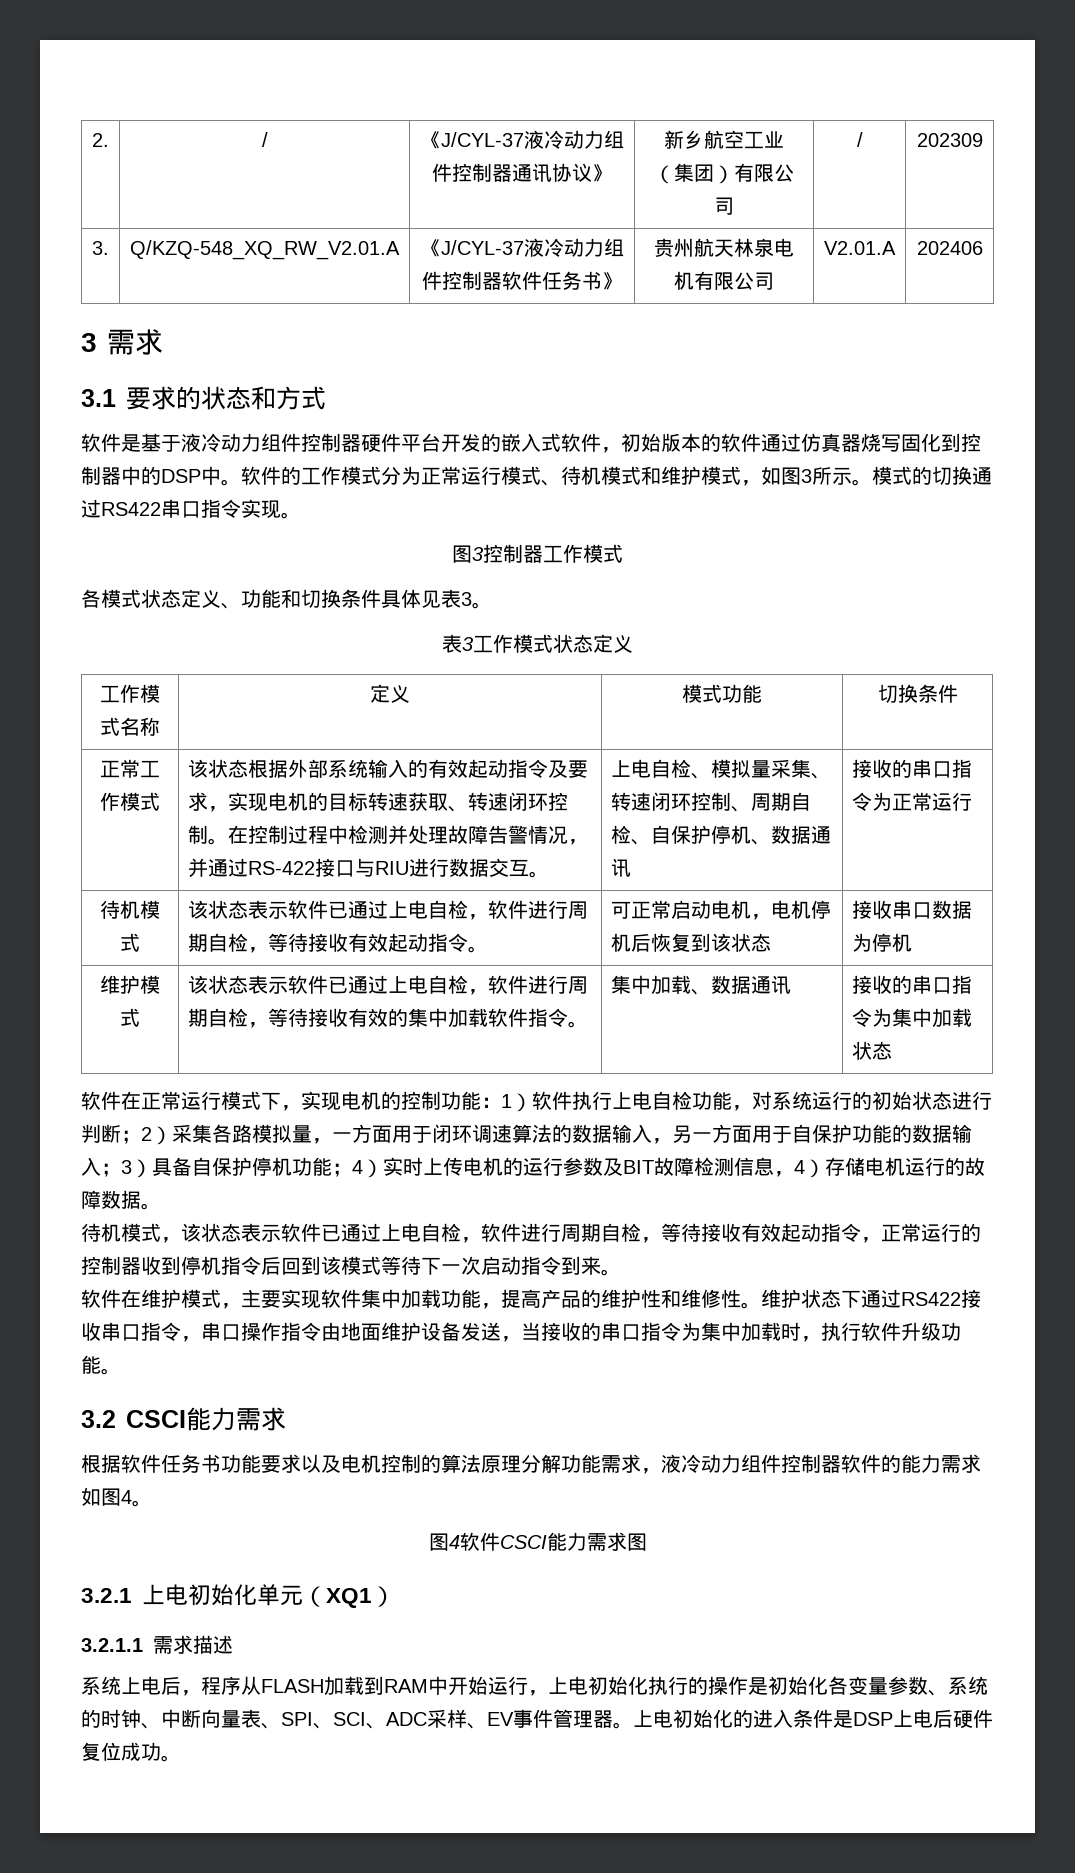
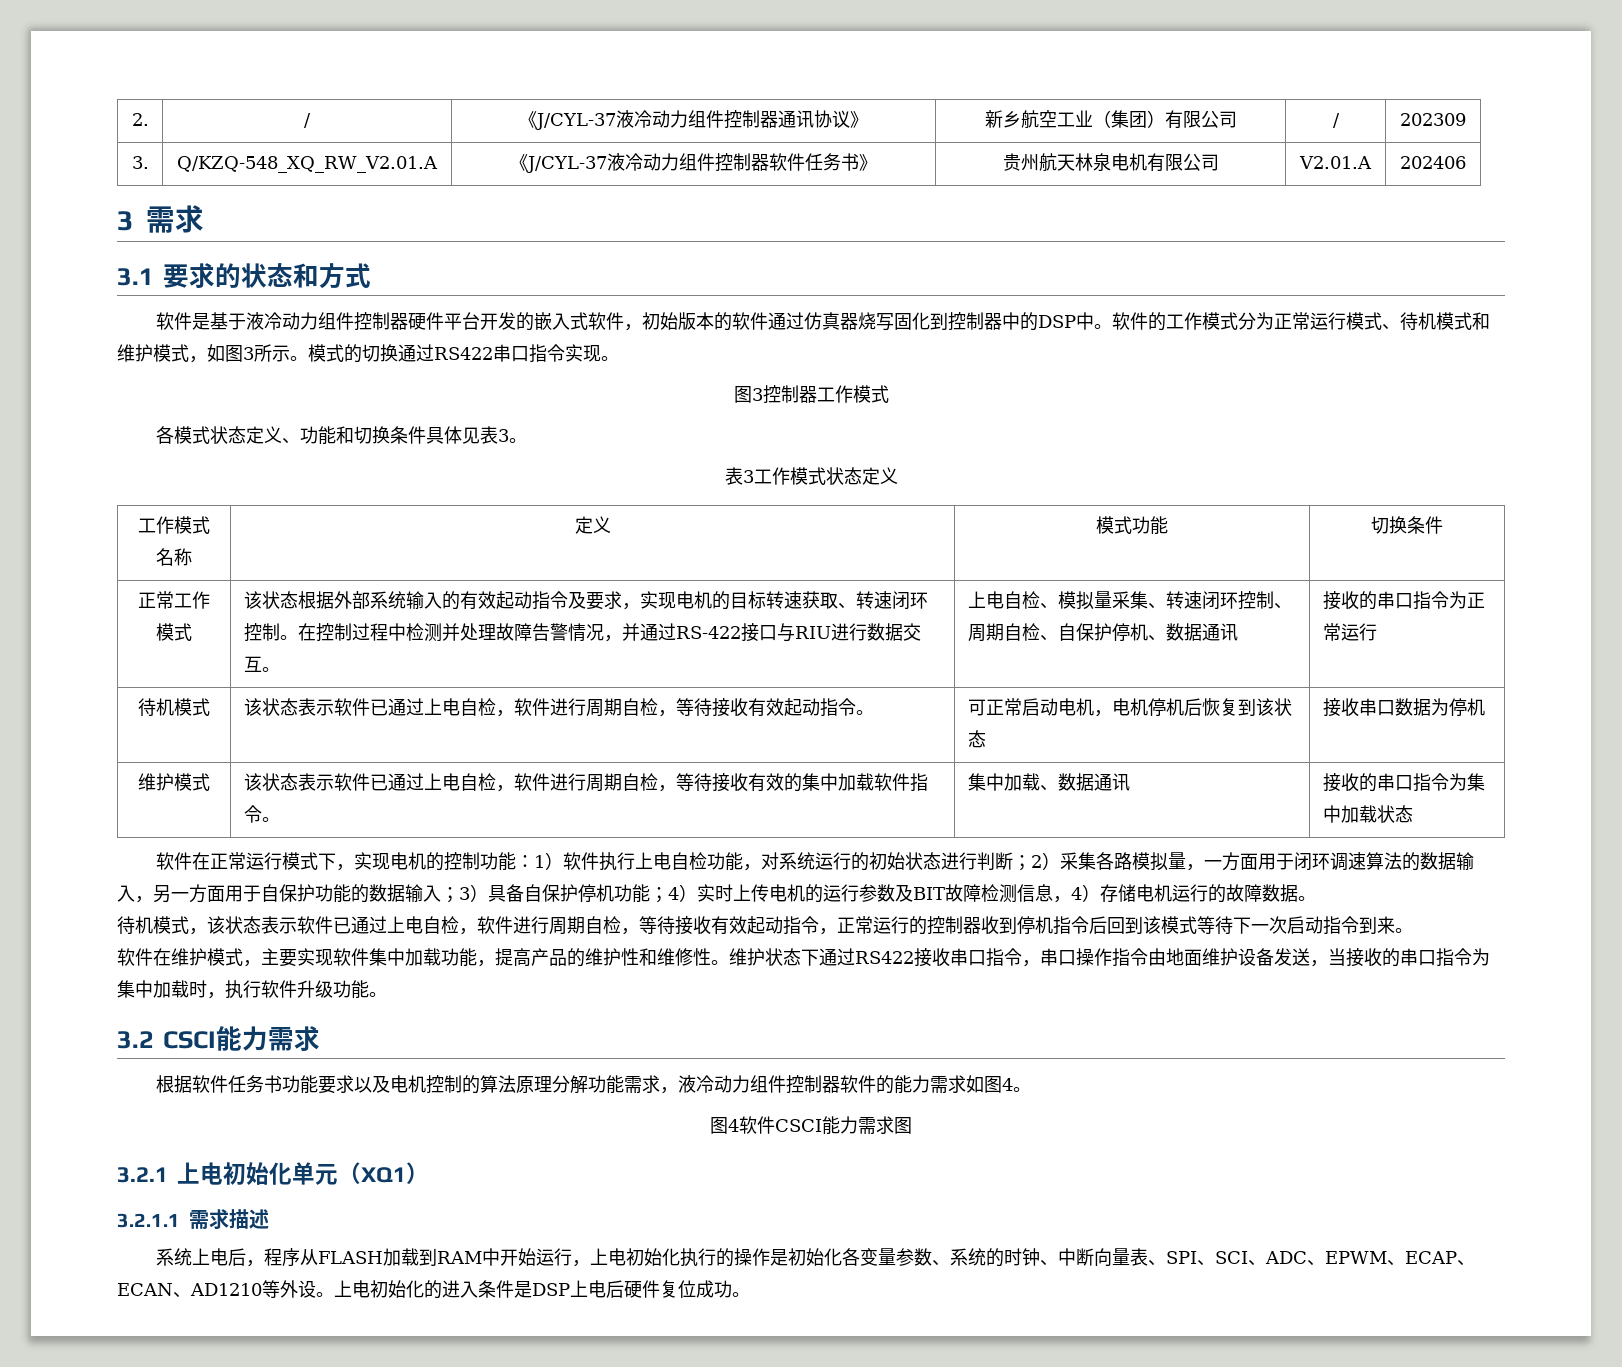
- 系统上电后，程序从FLASH加载到RAM中开始运行，上电初始化执行的操作是初始化各变量参数、系统的时钟、中断向量表、SPI、SCI、ADC采样、EV事件管理器。
+ 系统上电后，程序从FLASH加载到RAM中开始运行，上电初始化执行的操作是初始化各变量参数、系统的时钟、中断向量表、SPI、SCI、ADC、EPWM、ECAP、ECAN、AD1210等外设。

